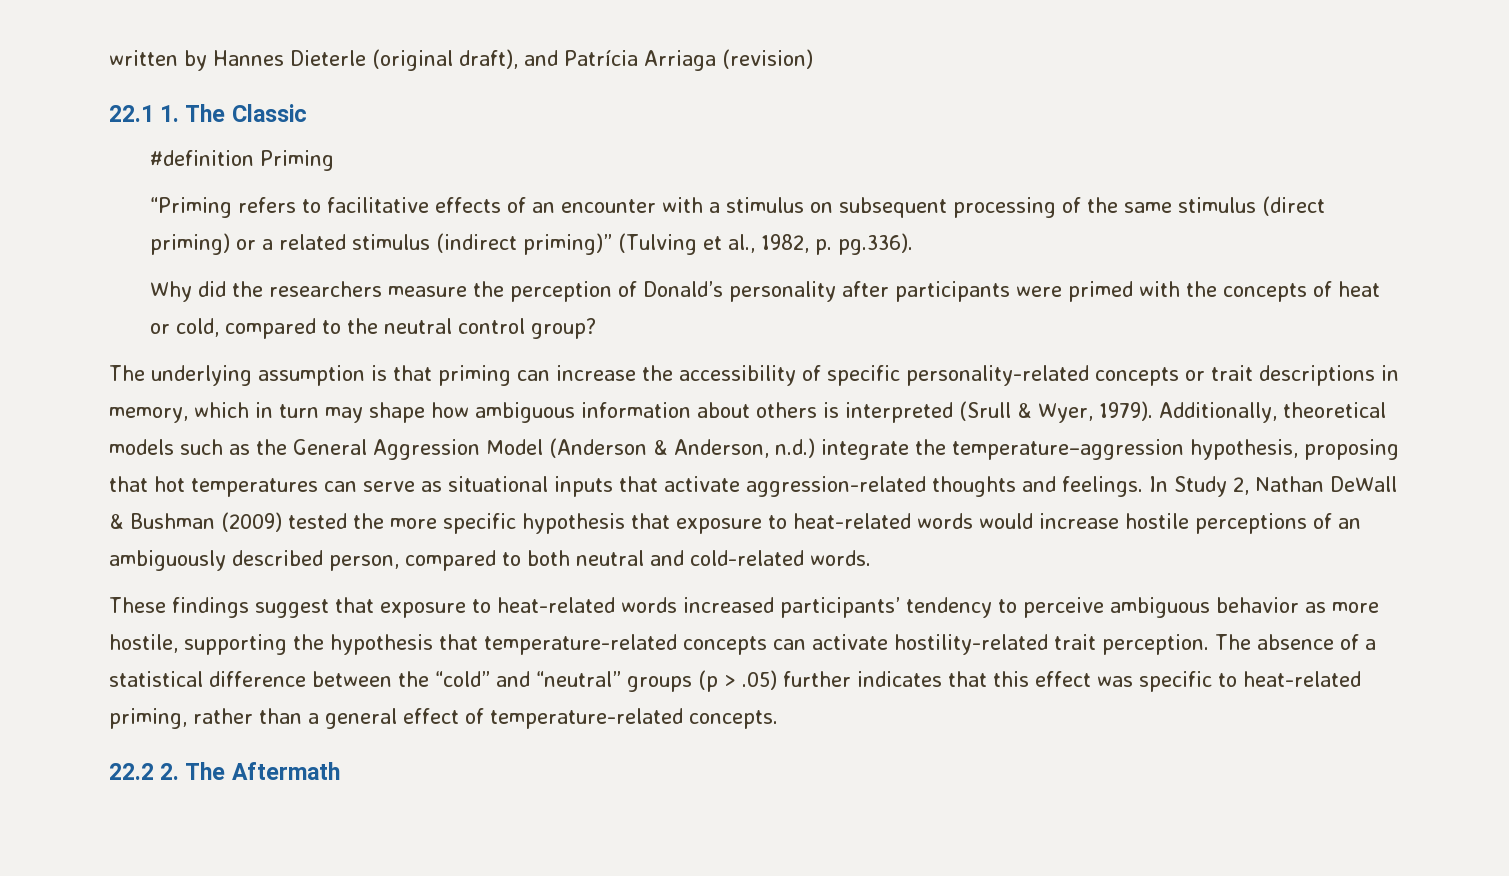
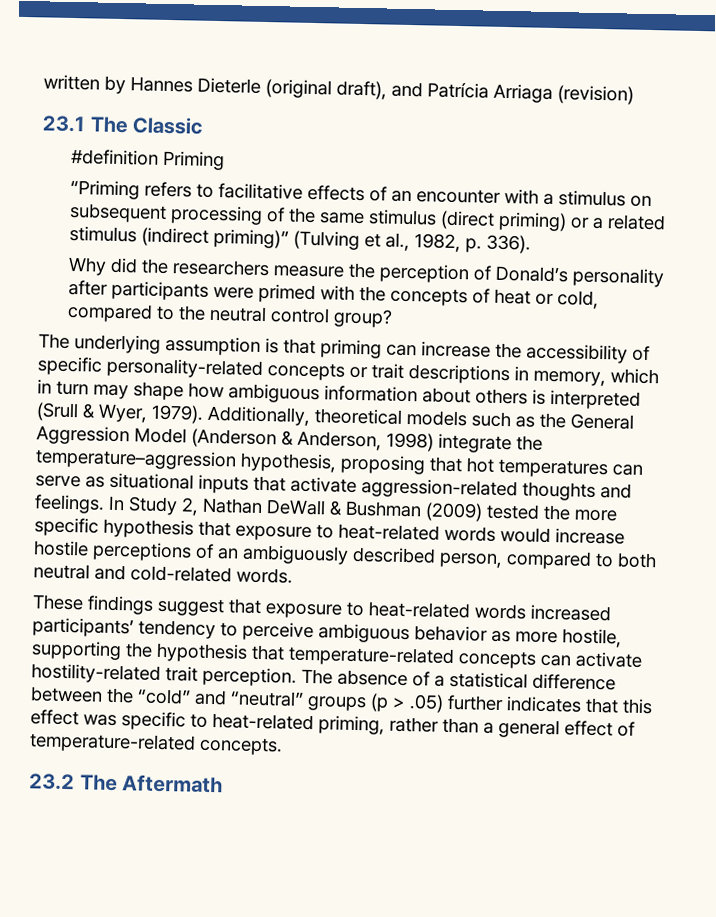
- 22.1 1. The Classic
+ 23.1 The Classic
- “Priming refers to facilitative effects of an encounter with a stimulus on subsequent processing of the same stimulus (direct priming) or a related stimulus (indirect priming)” (Tulving et al., 1982, p. pg.336).
+ “Priming refers to facilitative effects of an encounter with a stimulus on subsequent processing of the same stimulus (direct priming) or a related stimulus (indirect priming)” (Tulving et al., 1982, p. 336).
- Additionally, theoretical models such as the General Aggression Model (Anderson & Anderson, n.d.) integrate the temperature–aggression hypothesis, proposing that hot temperatures can serve as situational inputs that activate aggression-related thoughts and feelings.
+ Additionally, theoretical models such as the General Aggression Model (Anderson & Anderson, 1998) integrate the temperature–aggression hypothesis, proposing that hot temperatures can serve as situational inputs that activate aggression-related thoughts and feelings.
- 22.2 2. The Aftermath
+ 23.2 The Aftermath

